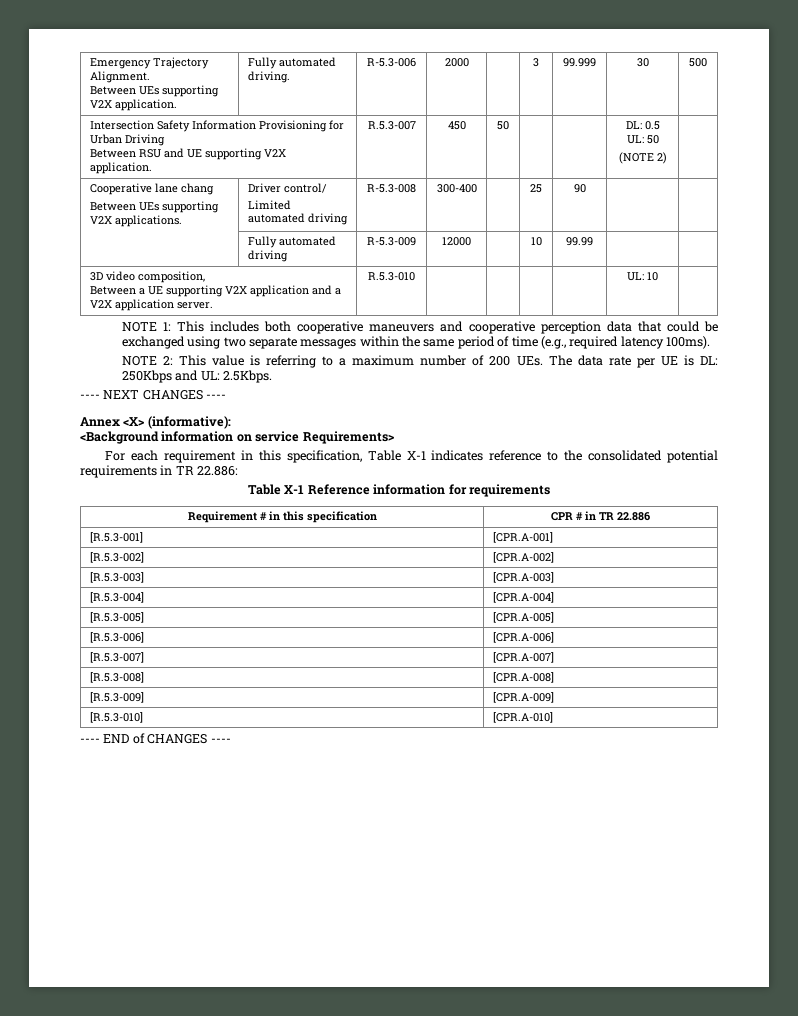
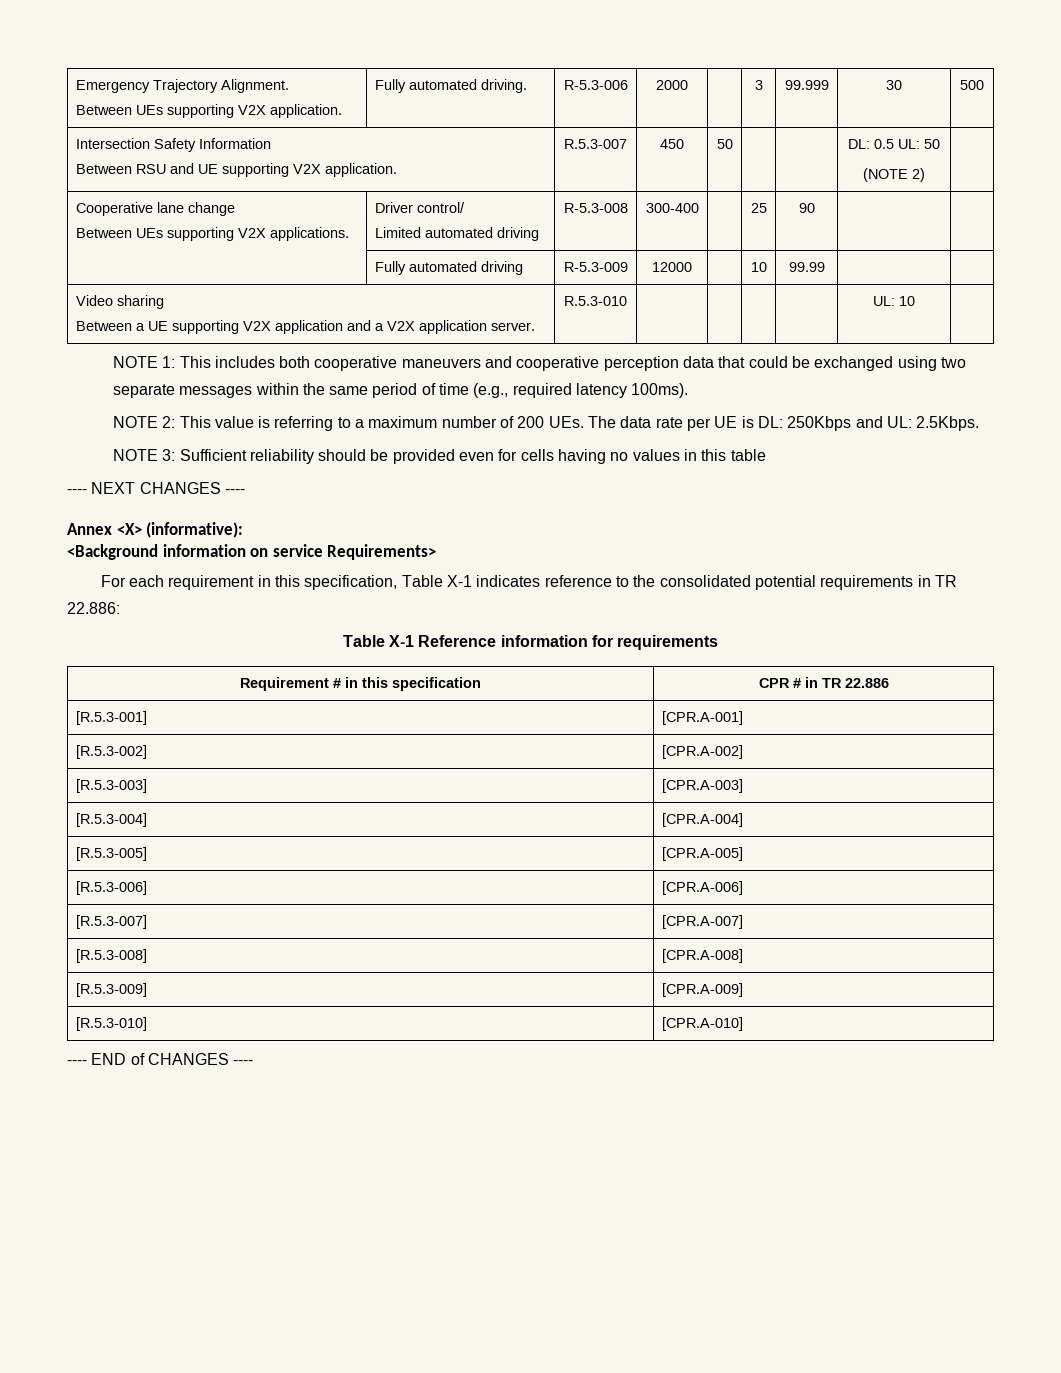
- Intersection Safety Information Provisioning for Urban Driving
+ Intersection Safety Information
- Cooperative lane chang
+ Cooperative lane change
- 3D video composition,
+ Video sharing
+ NOTE 3: Sufficient reliability should be provided even for cells having no values in this table

